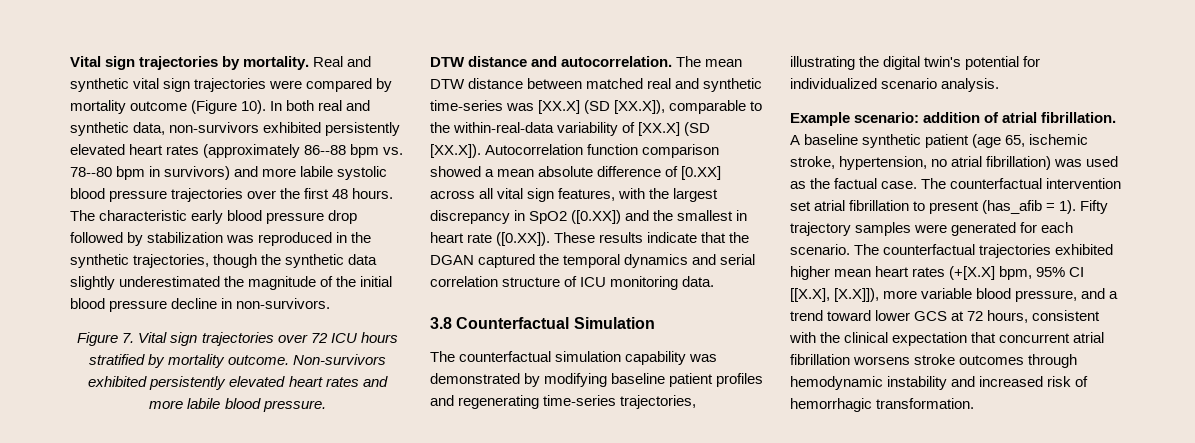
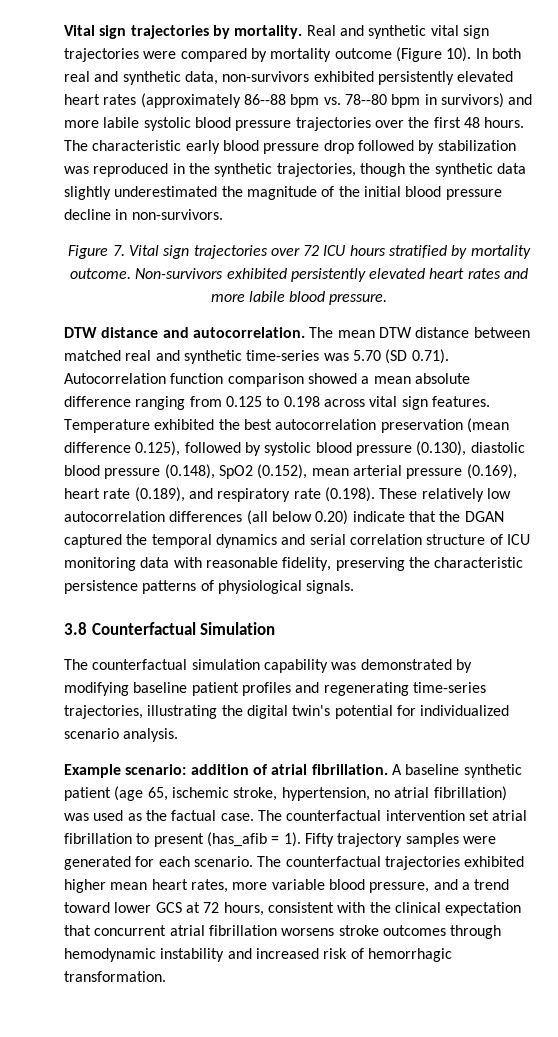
- The mean DTW distance between matched real and synthetic time-series was [XX.X] (SD [XX.X]), comparable to the within-real-data variability of [XX.X] (SD [XX.X]). Autocorrelation function comparison showed a mean absolute difference of [0.XX] across all vital sign features, with the largest discrepancy in SpO2 ([0.XX]) and the smallest in heart rate ([0.XX]). These results indicate that the DGAN captured the temporal dynamics and serial correlation structure of ICU monitoring data.
+ The mean DTW distance between matched real and synthetic time-series was 5.70 (SD 0.71). Autocorrelation function comparison showed a mean absolute difference ranging from 0.125 to 0.198 across vital sign features. Temperature exhibited the best autocorrelation preservation (mean difference 0.125), followed by systolic blood pressure (0.130), diastolic blood pressure (0.148), SpO2 (0.152), mean arterial pressure (0.169), heart rate (0.189), and respiratory rate (0.198). These relatively low autocorrelation differences (all below 0.20) indicate that the DGAN captured the temporal dynamics and serial correlation structure of ICU monitoring data with reasonable fidelity, preserving the characteristic persistence patterns of physiological signals.
- The counterfactual trajectories exhibited higher mean heart rates (+[X.X] bpm, 95% CI [[X.X], [X.X]]), more variable blood pressure, and a trend toward lower GCS at 72 hours, consistent with the clinical expectation that concurrent atrial fibrillation worsens stroke outcomes through hemodynamic instability and increased risk of hemorrhagic transformation.
+ The counterfactual trajectories exhibited higher mean heart rates, more variable blood pressure, and a trend toward lower GCS at 72 hours, consistent with the clinical expectation that concurrent atrial fibrillation worsens stroke outcomes through hemodynamic instability and increased risk of hemorrhagic transformation.

